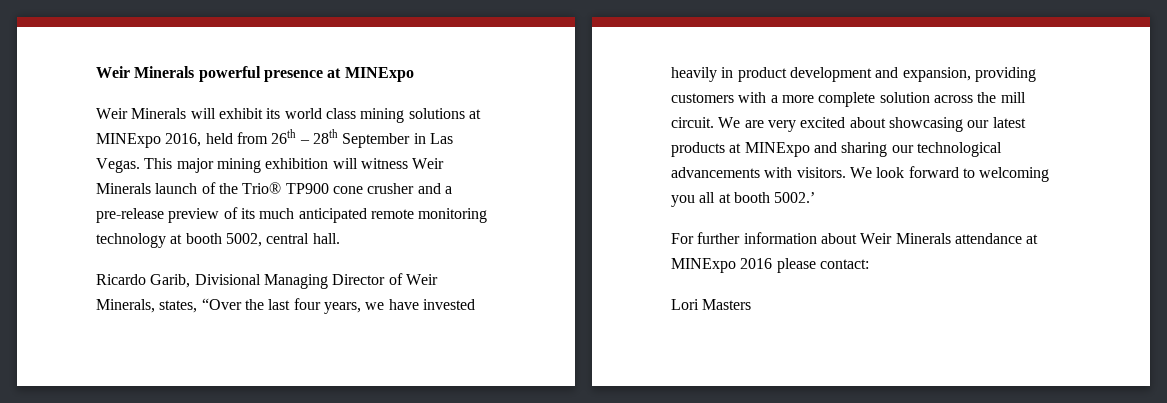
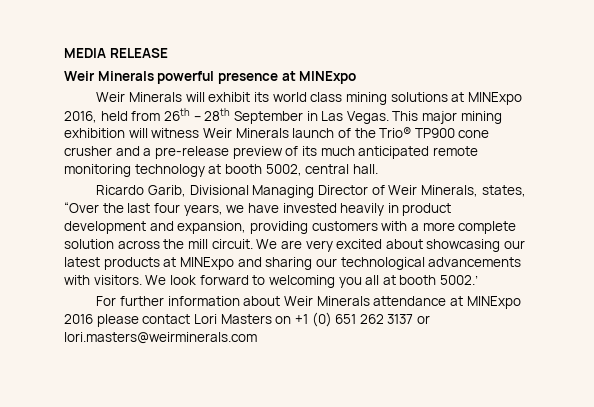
+ MEDIA RELEASE
- For further information about Weir Minerals attendance at MINExpo 2016 please contact:
- Lori Masters
+ For further information about Weir Minerals attendance at MINExpo 2016 please contact Lori Masters on +1 (0) 651 262 3137 or lori.masters@weirminerals.com

